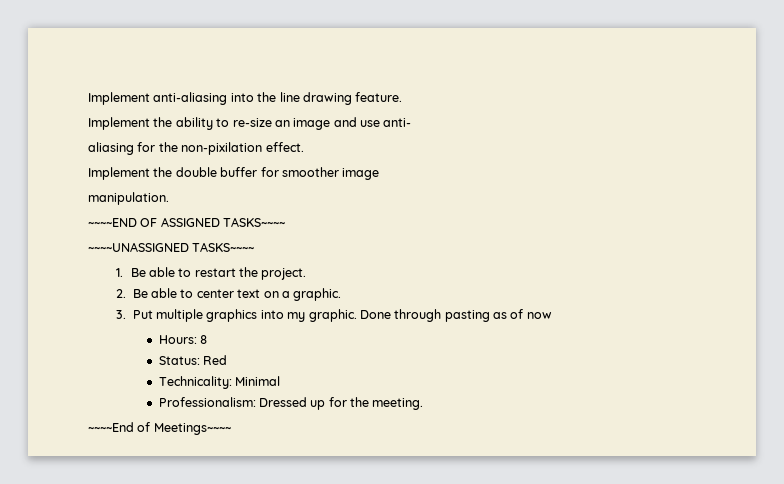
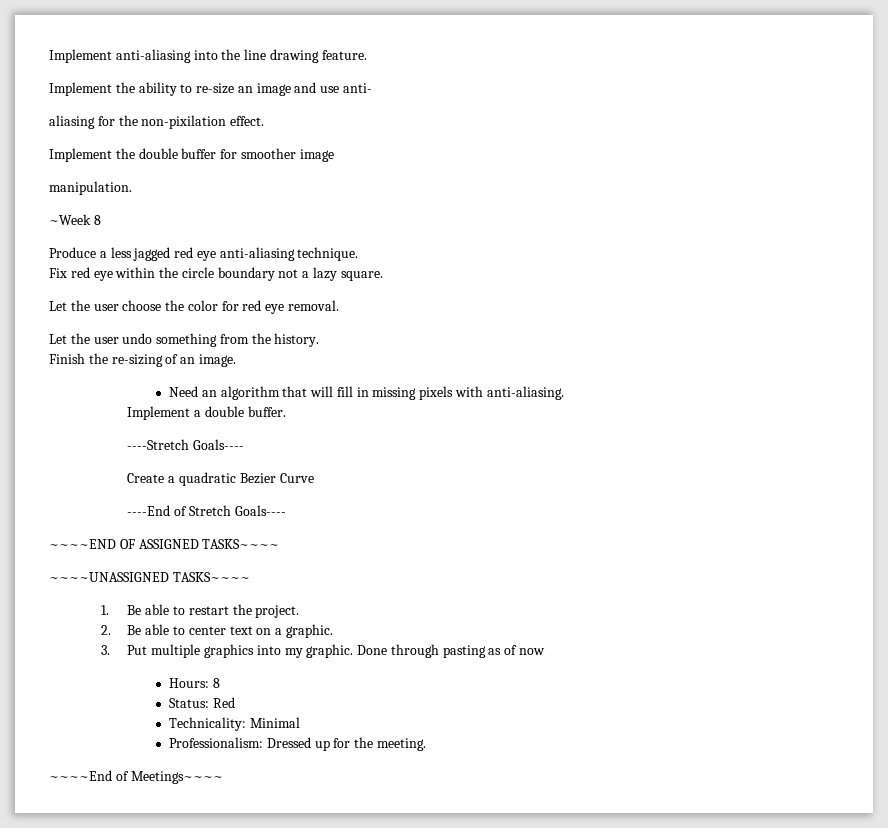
+ ~Week 8
+ Produce a less jagged red eye anti-aliasing technique.
+ Fix red eye within the circle boundary not a lazy square.
+ Let the user choose the color for red eye removal.
+ Let the user undo something from the history.
+ Finish the re-sizing of an image.
+ Need an algorithm that will fill in missing pixels with anti-aliasing.
+ Implement a double buffer.
+ ----Stretch Goals----
+ Create a quadratic Bezier Curve
+ ----End of Stretch Goals----

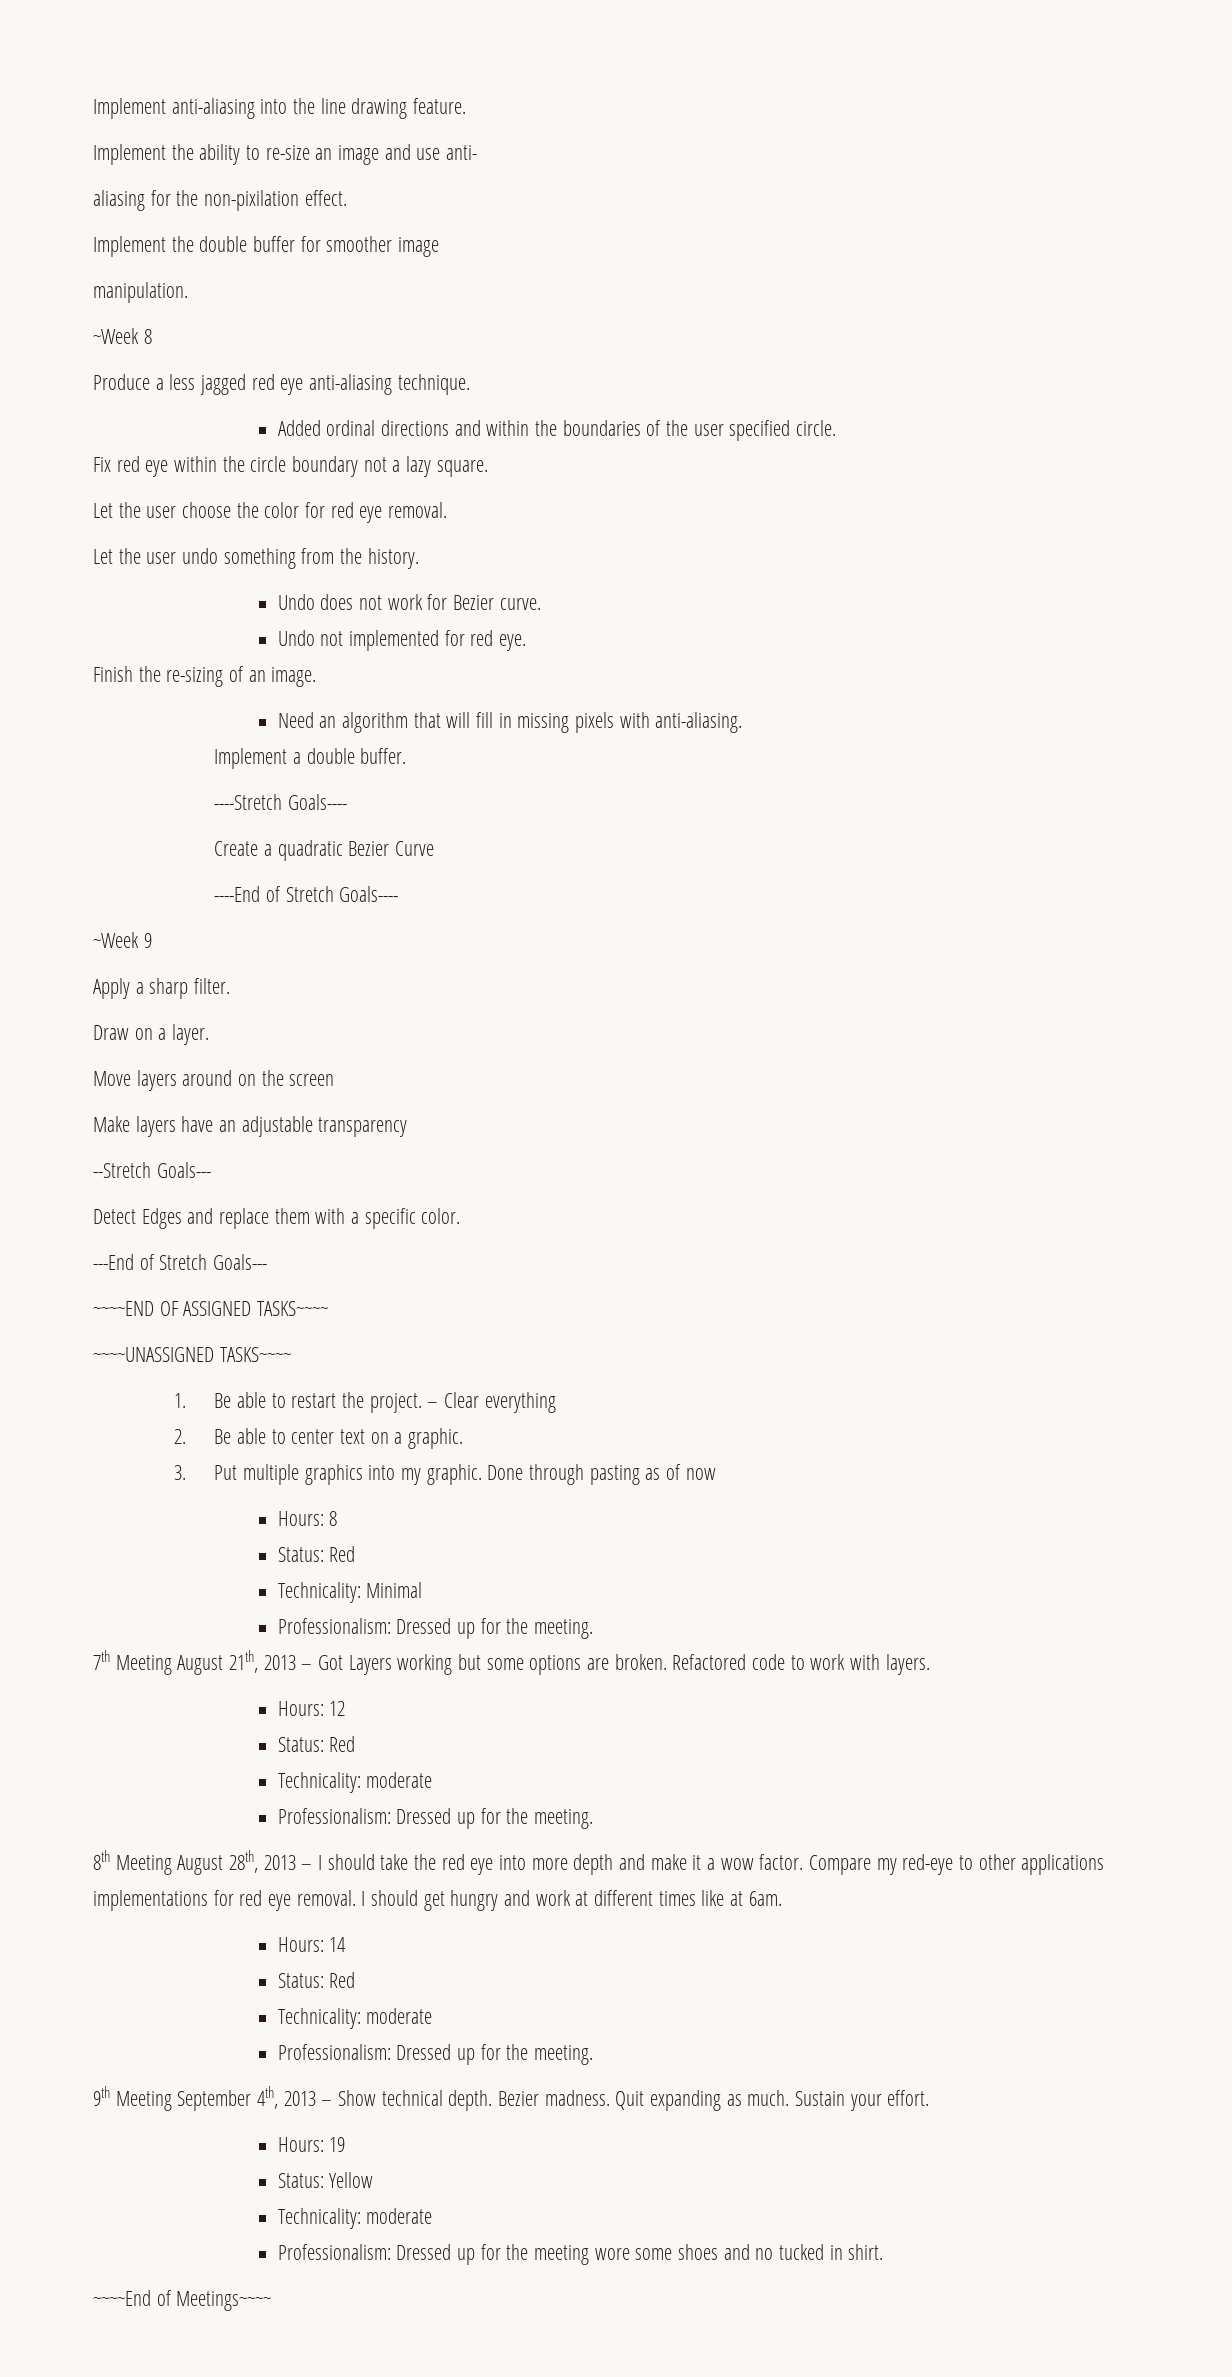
+ Added ordinal directions and within the boundaries of the user specified circle.
+ Undo does not work for Bezier curve.
+ Undo not implemented for red eye.
+ ~Week 9
+ Apply a sharp filter.
+ Draw on a layer.
+ Move layers around on the screen
+ Make layers have an adjustable transparency
+ --Stretch Goals---
+ Detect Edges and replace them with a specific color.
+ ---End of Stretch Goals---
+ – Clear everything
+ 7th Meeting August 21th, 2013 – Got Layers working but some options are broken. Refactored code to work with layers.
+ Hours: 12
+ Status: Red
+ Technicality: moderate
+ Professionalism: Dressed up for the meeting.
+ 8th Meeting August 28th, 2013 – I should take the red eye into more depth and make it a wow factor. Compare my red-eye to other applications implementations for red eye removal. I should get hungry and work at different times like at 6am.
+ Hours: 14
+ Status: Red
+ Technicality: moderate
+ Professionalism: Dressed up for the meeting.
+ 9th Meeting September 4th, 2013 – Show technical depth. Bezier madness. Quit expanding as much. Sustain your effort.
+ Hours: 19
+ Status: Yellow
+ Technicality: moderate
+ Professionalism: Dressed up for the meeting wore some shoes and no tucked in shirt.

